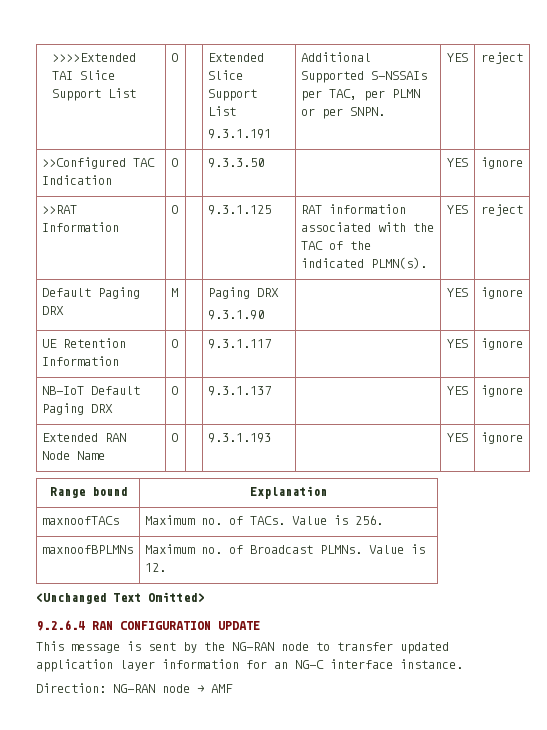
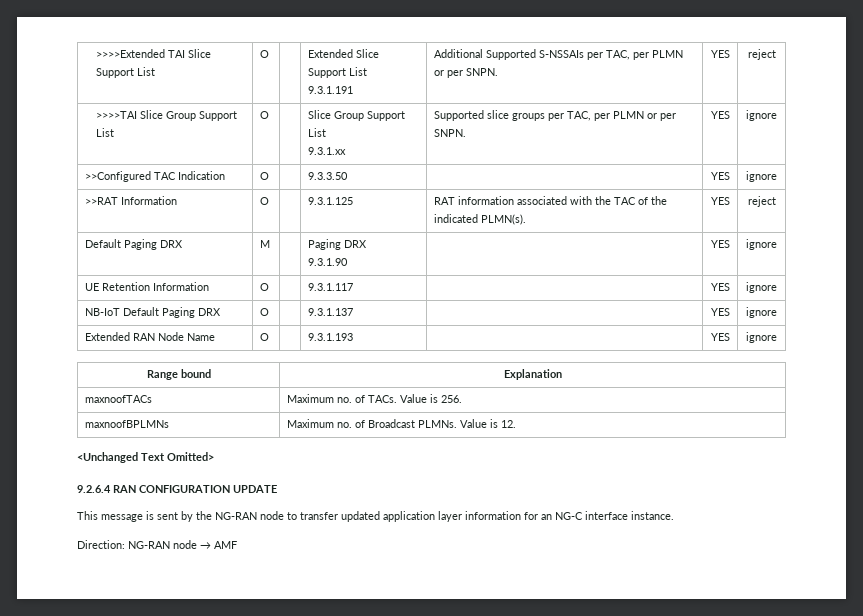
+ >>>>TAI Slice Group Support List | O | | Slice Group Support List
+ 9.3.1.xx | Supported slice groups per TAC, per PLMN or per SNPN. | YES | ignore

